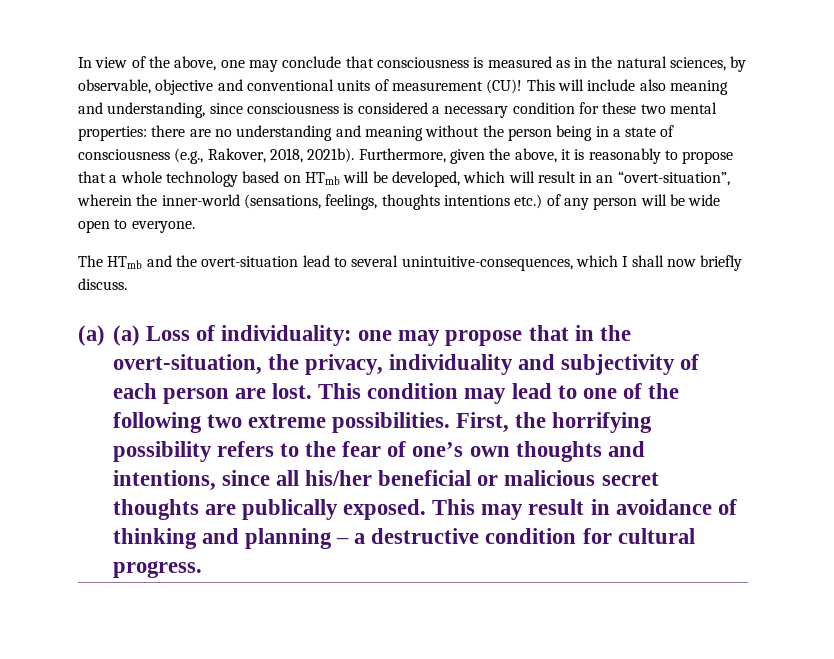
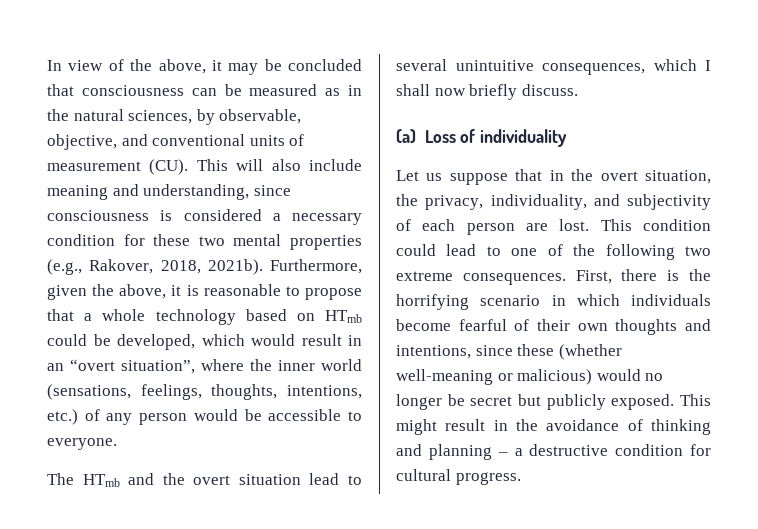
- In view of the above, one may conclude that consciousness is measured as in the natural sciences, by observable, objective and conventional units of measurement (CU)! This will include also meaning and understanding, since consciousness is considered a necessary condition for these two mental properties: there are no understanding and meaning without the person being in a state of consciousness (e.g., Rakover, 2018, 2021b).
+ In view of the above, it may be concluded that consciousness can be measured as in the natural sciences, by observable, objective, and conventional units of measurement (CU). This will also include meaning and understanding, since consciousness is considered a necessary condition for these two mental properties (e.g., Rakover, 2018, 2021b).
- Furthermore, given the above, it is reasonably to propose that a whole technology based on HTmb will be developed, which will result in an “overt-situation”, wherein the inner-world (sensations, feelings, thoughts intentions etc.) of any person will be wide open to everyone.
+ Furthermore, given the above, it is reasonable to propose that a whole technology based on HTmb could be developed, which would result in an “overt situation”, where the inner world (sensations, feelings, thoughts, intentions, etc.) of any person would be accessible to everyone.
- The HTmb and the overt-situation lead to several unintuitive-consequences, which I shall now briefly discuss.
+ The HTmb and the overt situation lead to several unintuitive consequences, which I shall now briefly discuss.
- (a) (a) Loss of individuality: one may propose that in the overt-situation, the privacy, individuality and subjectivity of each person are lost.
+ (a) Loss of individuality
+ Let us suppose that in the overt situation, the privacy, individuality, and subjectivity of each person are lost.
- This condition may lead to one of the following two extreme possibilities. First, the horrifying possibility refers to the fear of one’s own thoughts and intentions, since all his/her beneficial or malicious secret thoughts are publically exposed.
+ This condition could lead to one of the following two extreme consequences. First, there is the horrifying scenario in which individuals become fearful of their own thoughts and intentions, since these (whether well-meaning or malicious) would no longer be secret but publicly exposed.
- This may result in avoidance of thinking and planning – a destructive condition for cultural progress.
+ This might result in the avoidance of thinking and planning – a destructive condition for cultural progress.

